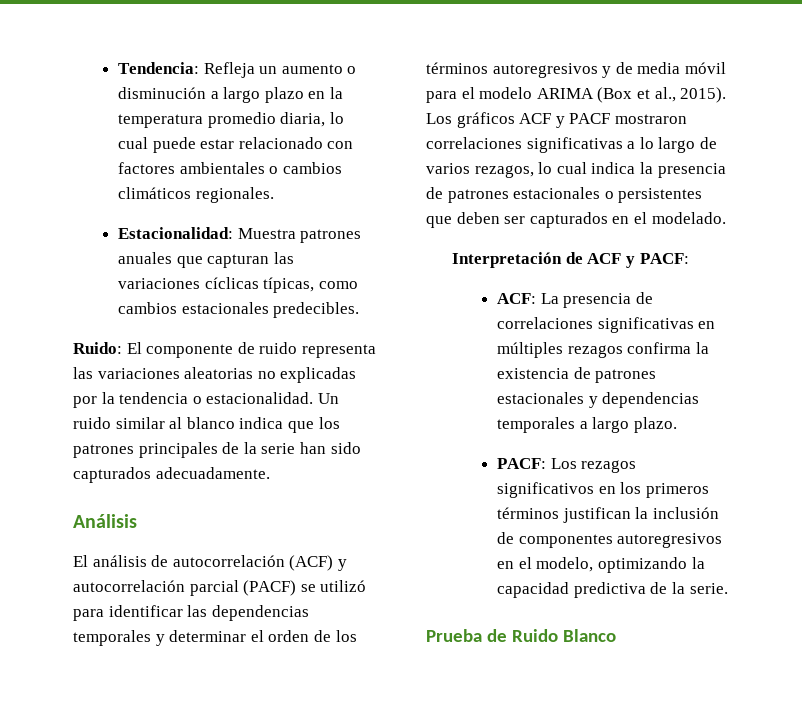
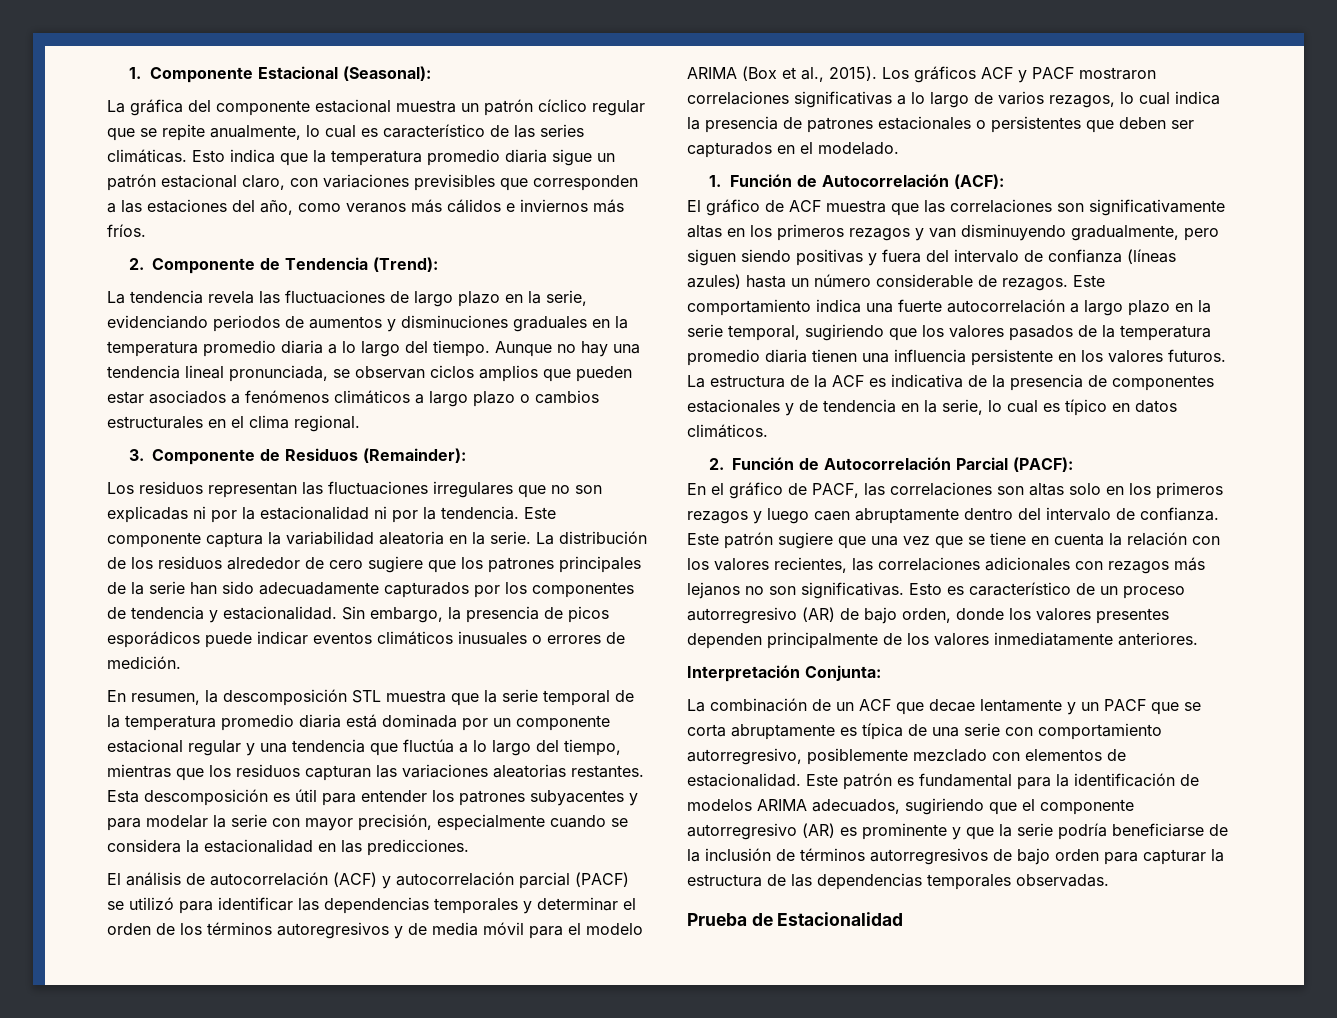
- Tendencia: Refleja un aumento o disminución a largo plazo en la temperatura promedio diaria, lo cual puede estar relacionado con factores ambientales o cambios climáticos regionales.
- Estacionalidad: Muestra patrones anuales que capturan las variaciones cíclicas típicas, como cambios estacionales predecibles.
- Ruido: El componente de ruido representa las variaciones aleatorias no explicadas por la tendencia o estacionalidad. Un ruido similar al blanco indica que los patrones principales de la serie han sido capturados adecuadamente.
- Análisis
+ 1. Componente Estacional (Seasonal):
+ La gráfica del componente estacional muestra un patrón cíclico regular que se repite anualmente, lo cual es característico de las series climáticas. Esto indica que la temperatura promedio diaria sigue un patrón estacional claro, con variaciones previsibles que corresponden a las estaciones del año, como veranos más cálidos e inviernos más fríos.
+ 2. Componente de Tendencia (Trend):
+ La tendencia revela las fluctuaciones de largo plazo en la serie, evidenciando periodos de aumentos y disminuciones graduales en la temperatura promedio diaria a lo largo del tiempo. Aunque no hay una tendencia lineal pronunciada, se observan ciclos amplios que pueden estar asociados a fenómenos climáticos a largo plazo o cambios estructurales en el clima regional.
+ 3. Componente de Residuos (Remainder):
+ Los residuos representan las fluctuaciones irregulares que no son explicadas ni por la estacionalidad ni por la tendencia. Este componente captura la variabilidad aleatoria en la serie. La distribución de los residuos alrededor de cero sugiere que los patrones principales de la serie han sido adecuadamente capturados por los componentes de tendencia y estacionalidad. Sin embargo, la presencia de picos esporádicos puede indicar eventos climáticos inusuales o errores de medición.
+ En resumen, la descomposición STL muestra que la serie temporal de la temperatura promedio diaria está dominada por un componente estacional regular y una tendencia que fluctúa a lo largo del tiempo, mientras que los residuos capturan las variaciones aleatorias restantes. Esta descomposición es útil para entender los patrones subyacentes y para modelar la serie con mayor precisión, especialmente cuando se considera la estacionalidad en las predicciones.
- Interpretación de ACF y PACF:
- ACF: La presencia de correlaciones significativas en múltiples rezagos confirma la existencia de patrones estacionales y dependencias temporales a largo plazo.
- PACF: Los rezagos significativos en los primeros términos justifican la inclusión de componentes autoregresivos en el modelo, optimizando la capacidad predictiva de la serie.
+ 1. Función de Autocorrelación (ACF):
+ El gráfico de ACF muestra que las correlaciones son significativamente altas en los primeros rezagos y van disminuyendo gradualmente, pero siguen siendo positivas y fuera del intervalo de confianza (líneas azules) hasta un número considerable de rezagos. Este comportamiento indica una fuerte autocorrelación a largo plazo en la serie temporal, sugiriendo que los valores pasados de la temperatura promedio diaria tienen una influencia persistente en los valores futuros. La estructura de la ACF es indicativa de la presencia de componentes estacionales y de tendencia en la serie, lo cual es típico en datos climáticos.
+ 2. Función de Autocorrelación Parcial (PACF):
+ En el gráfico de PACF, las correlaciones son altas solo en los primeros rezagos y luego caen abruptamente dentro del intervalo de confianza. Este patrón sugiere que una vez que se tiene en cuenta la relación con los valores recientes, las correlaciones adicionales con rezagos más lejanos no son significativas. Esto es característico de un proceso autorregresivo (AR) de bajo orden, donde los valores presentes dependen principalmente de los valores inmediatamente anteriores.
+ Interpretación Conjunta:
+ La combinación de un ACF que decae lentamente y un PACF que se corta abruptamente es típica de una serie con comportamiento autorregresivo, posiblemente mezclado con elementos de estacionalidad. Este patrón es fundamental para la identificación de modelos ARIMA adecuados, sugiriendo que el componente autorregresivo (AR) es prominente y que la serie podría beneficiarse de la inclusión de términos autorregresivos de bajo orden para capturar la estructura de las dependencias temporales observadas.
- Prueba de Ruido Blanco
+ Prueba de Estacionalidad

